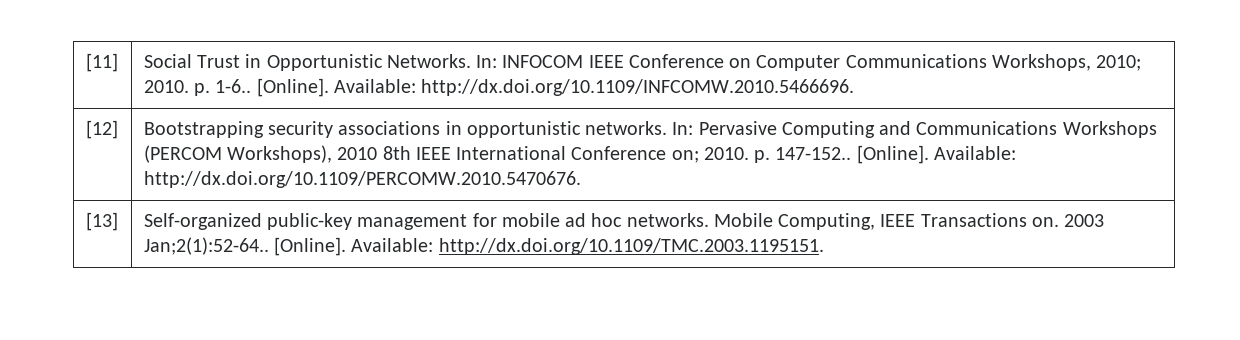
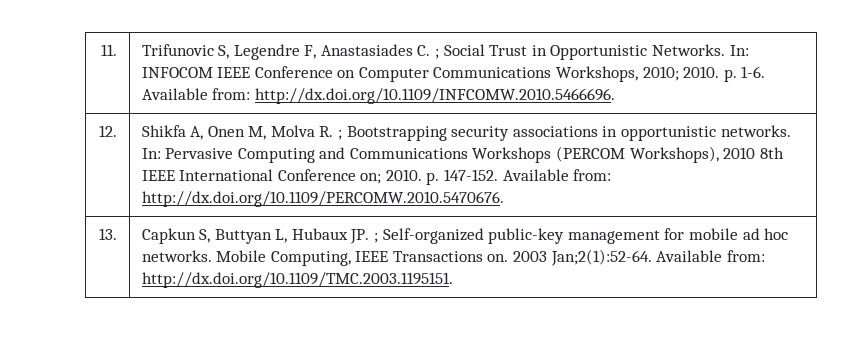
- [11] | Social Trust in Opportunistic Networks. In: INFOCOM IEEE Conference on Computer Communications Workshops, 2010; 2010. p. 1-6.. [Online]. Available: http://dx.doi.org/10.1109/INFCOMW.2010.5466696.
- [12] | Bootstrapping security associations in opportunistic networks. In: Pervasive Computing and Communications Workshops (PERCOM Workshops), 2010 8th IEEE International Conference on; 2010. p. 147-152.. [Online]. Available: http://dx.doi.org/10.1109/PERCOMW.2010.5470676.
- [13] | Self-organized public-key management for mobile ad hoc networks. Mobile Computing, IEEE Transactions on. 2003 Jan;2(1):52-64.. [Online]. Available: http://dx.doi.org/10.1109/TMC.2003.1195151.
+ 11. | Trifunovic S, Legendre F, Anastasiades C. ; Social Trust in Opportunistic Networks. In: INFOCOM IEEE Conference on Computer Communications Workshops, 2010; 2010. p. 1-6. Available from: http://dx.doi.org/10.1109/INFCOMW.2010.5466696.
+ 12. | Shikfa A, Onen M, Molva R. ; Bootstrapping security associations in opportunistic networks. In: Pervasive Computing and Communications Workshops (PERCOM Workshops), 2010 8th IEEE International Conference on; 2010. p. 147-152. Available from: http://dx.doi.org/10.1109/PERCOMW.2010.5470676.
+ 13. | Capkun S, Buttyan L, Hubaux JP. ; Self-organized public-key management for mobile ad hoc networks. Mobile Computing, IEEE Transactions on. 2003 Jan;2(1):52-64. Available from: http://dx.doi.org/10.1109/TMC.2003.1195151.

